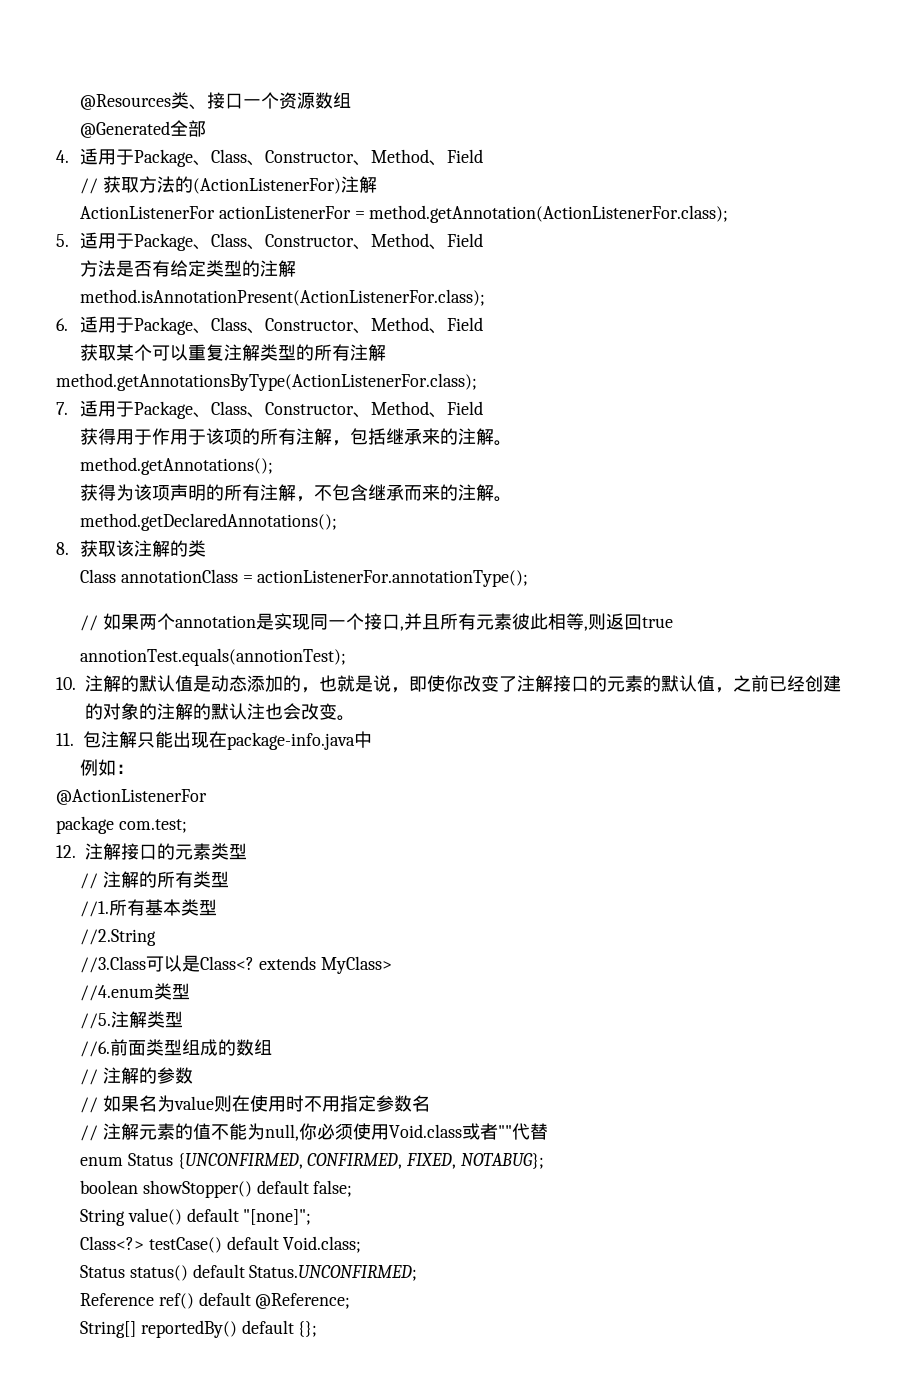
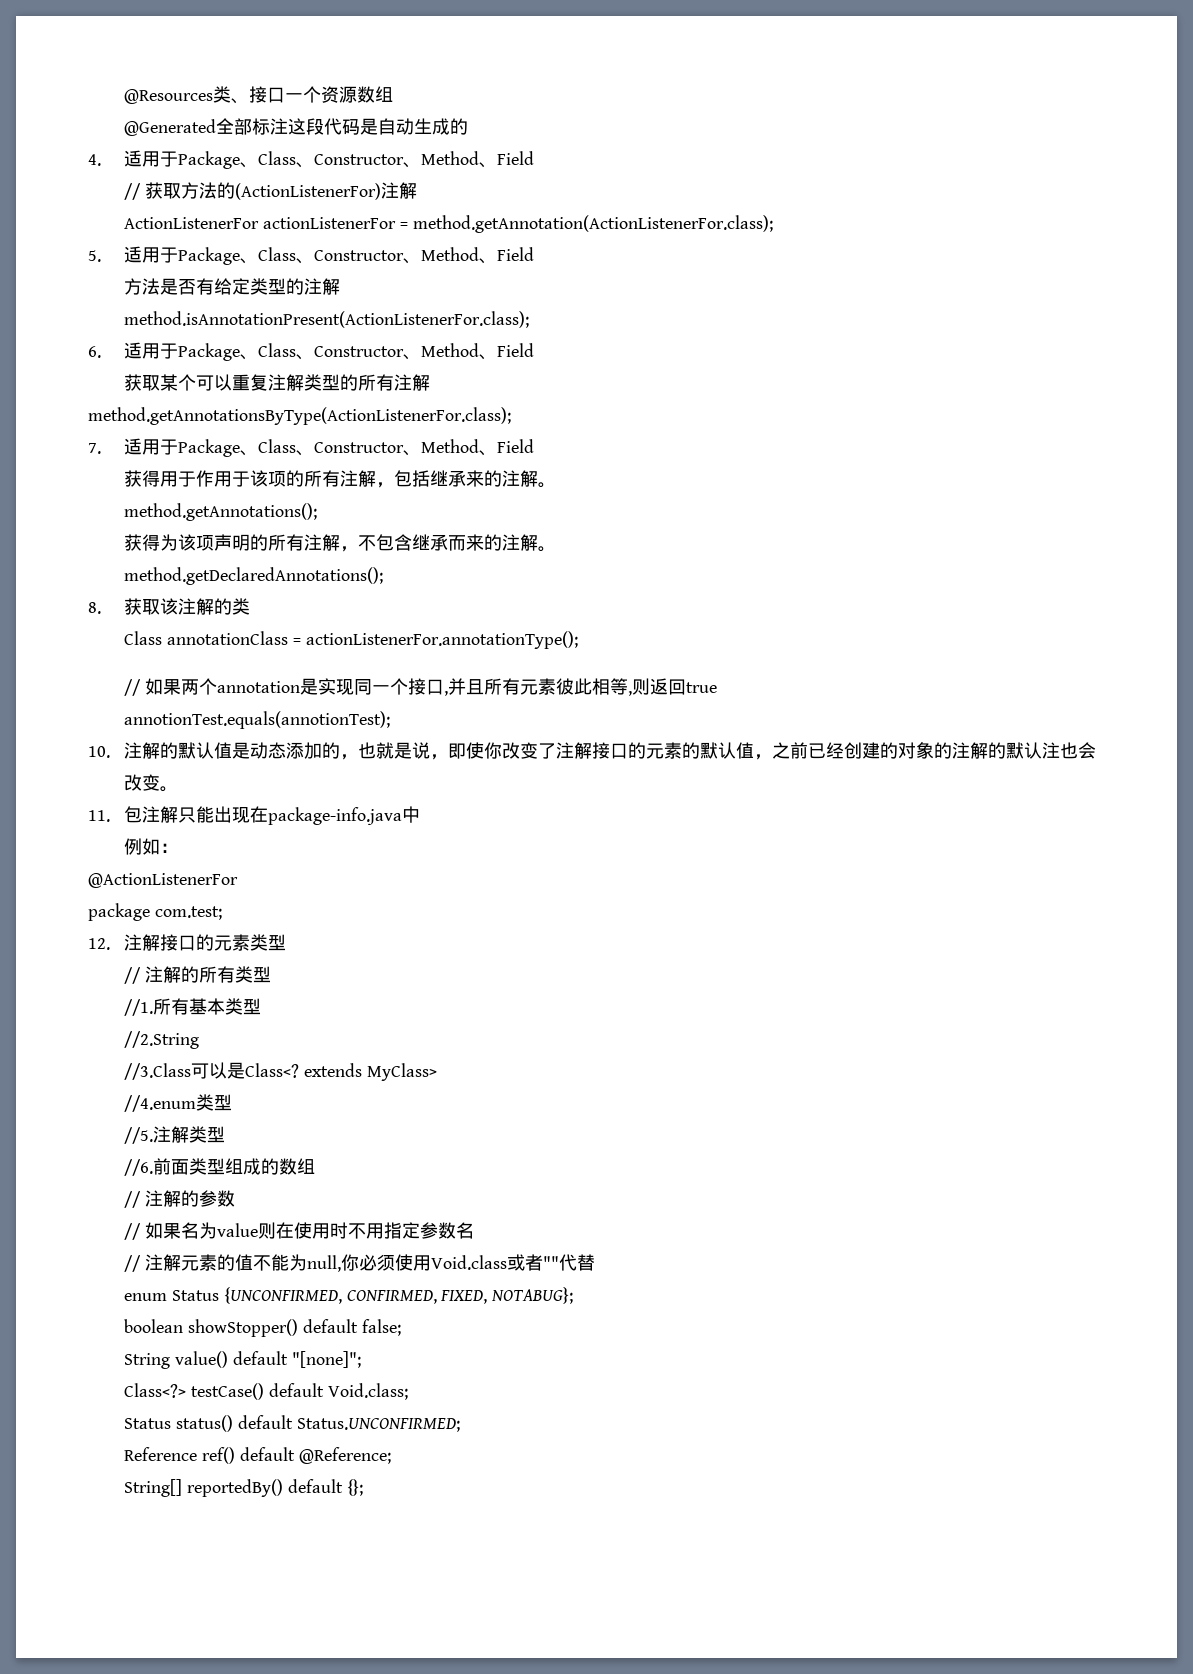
- @Generated全部
+ @Generated全部标注这段代码是自动生成的

